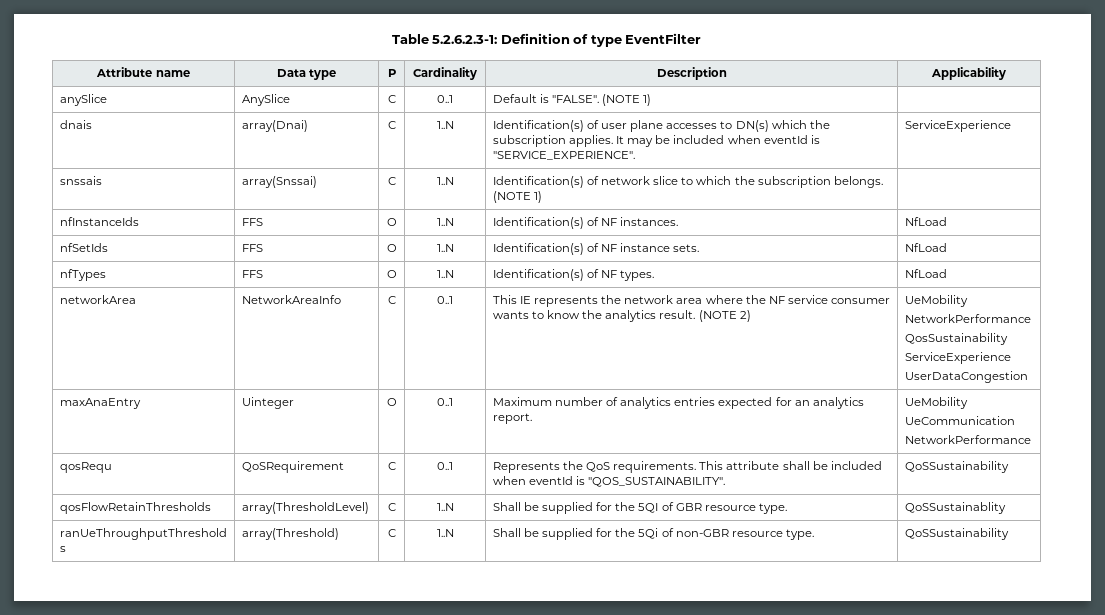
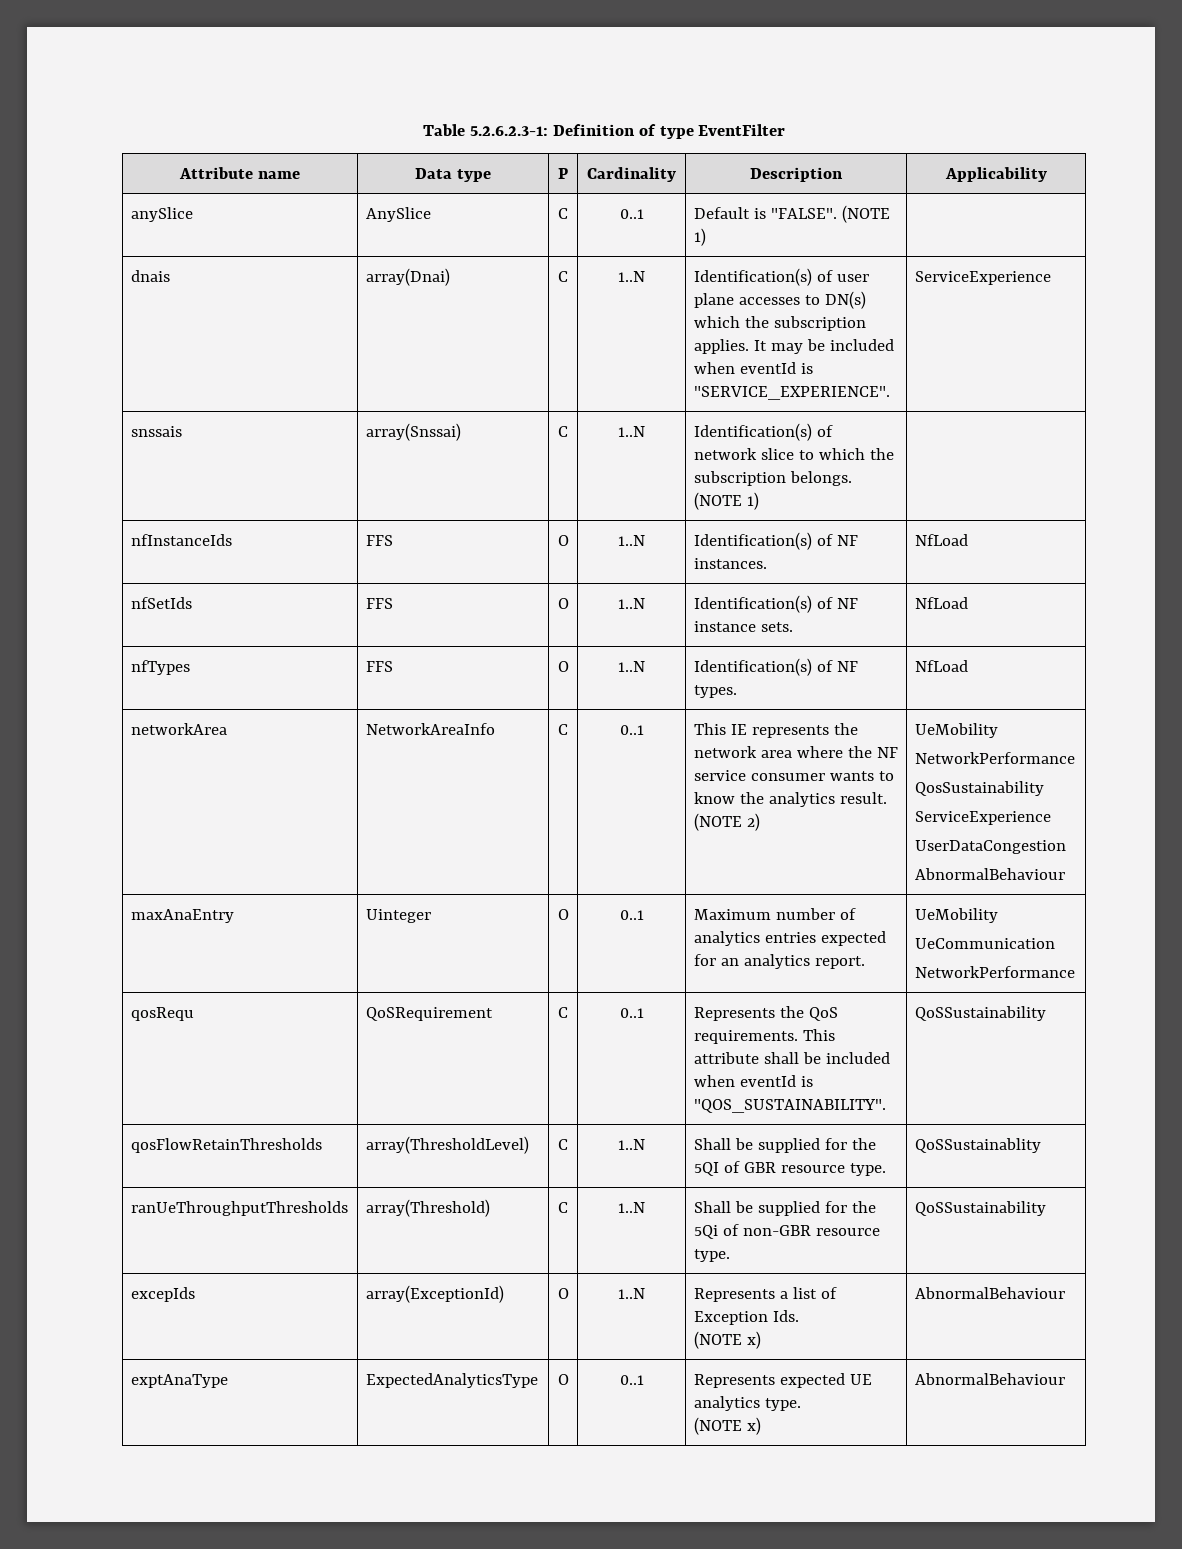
  networkArea | NetworkAreaInfo | C | 0..1 | This IE represents the network area where the NF service consumer wants to know the analytics result. (NOTE 2) | UeMobility
  NetworkPerformance
  QosSustainability
  ServiceExperience
  UserDataCongestion
+ AbnormalBehaviour
+ excepIds | array(ExceptionId) | O | 1..N | Represents a list of Exception Ids.
+ (NOTE x) | AbnormalBehaviour
+ exptAnaType | ExpectedAnalyticsType | O | 0..1 | Represents expected UE analytics type.
+ (NOTE x) | AbnormalBehaviour

